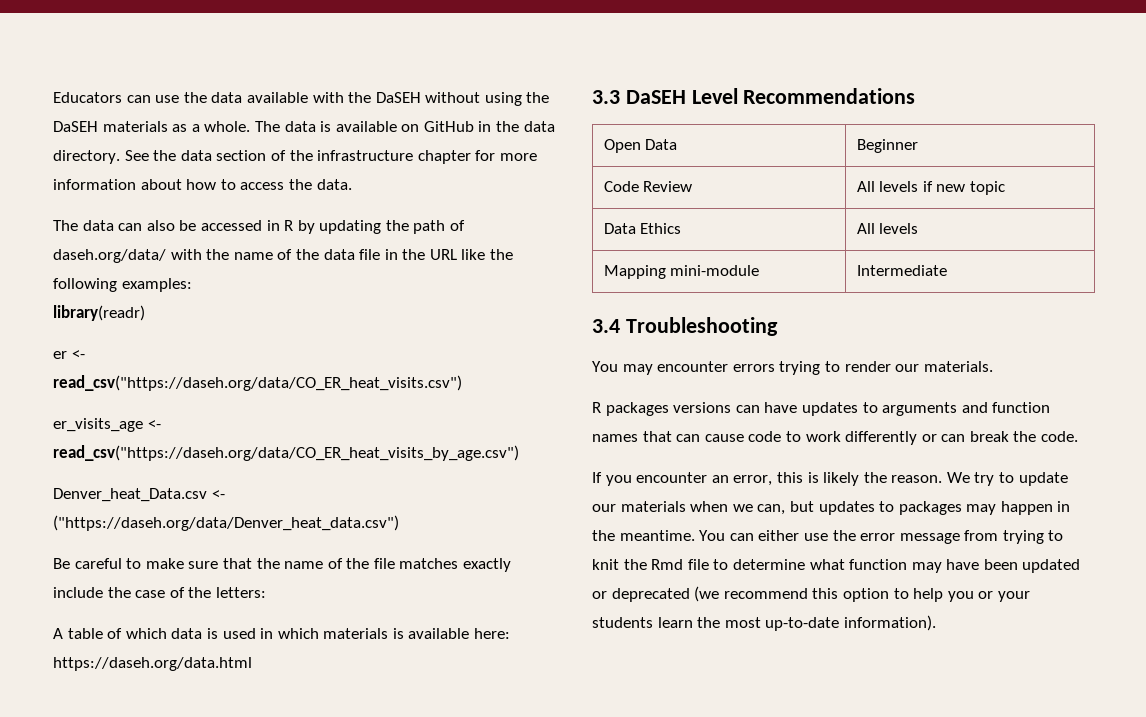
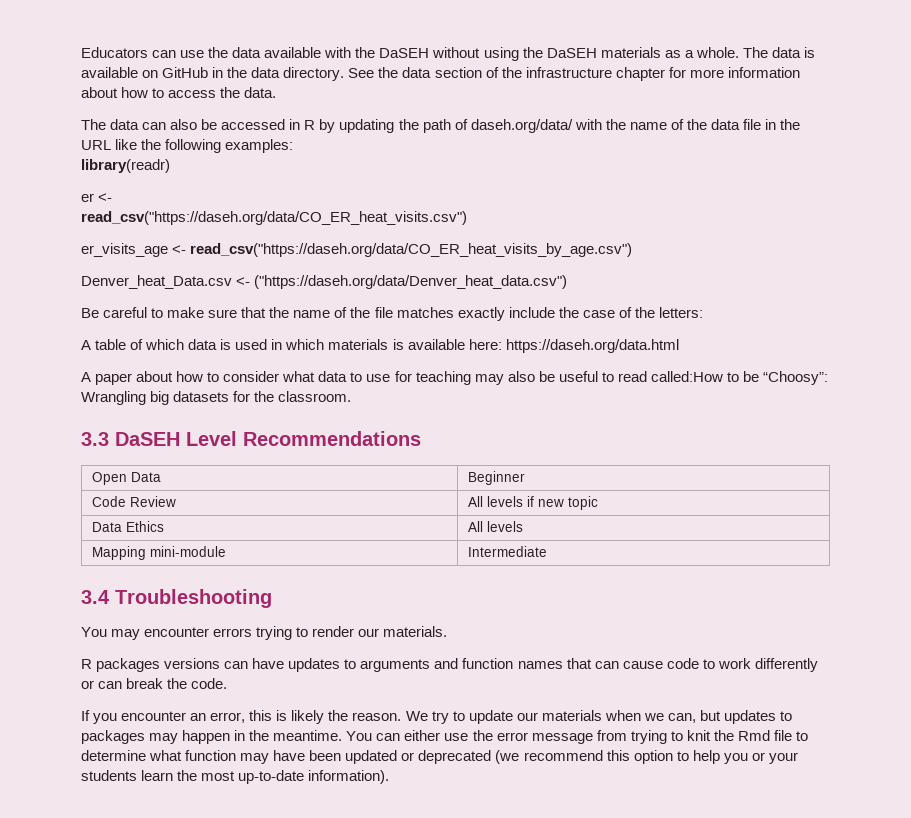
+ A paper about how to consider what data to use for teaching may also be useful to read called:How to be “Choosy”: Wrangling big datasets for the classroom.

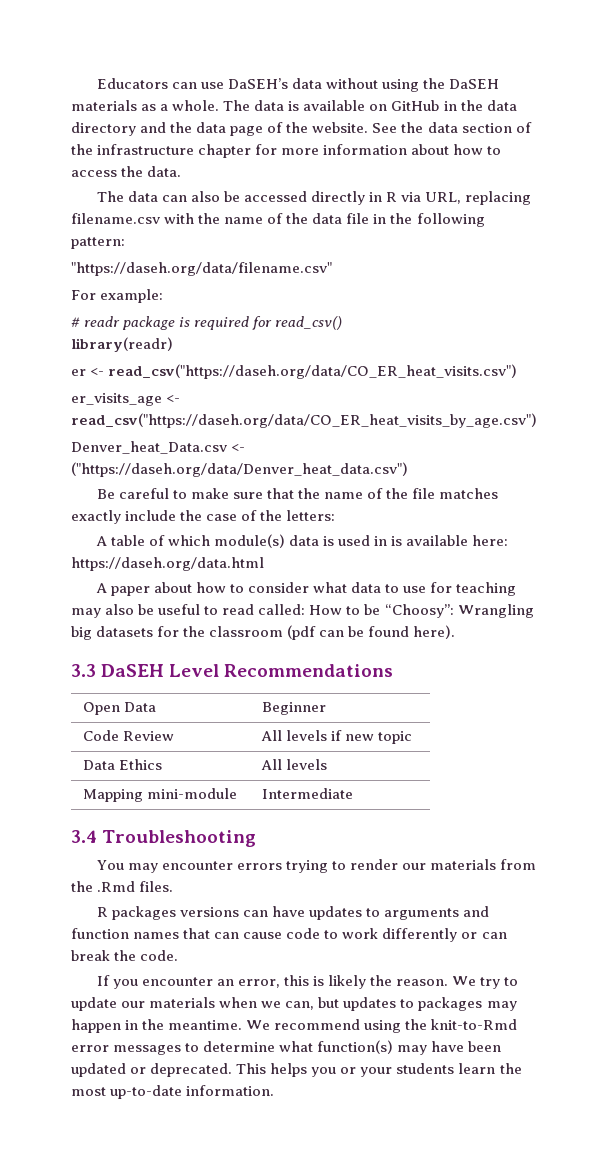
- Educators can use the data available with the DaSEH without using the DaSEH materials as a whole.
+ Educators can use DaSEH’s data without using the DaSEH materials as a whole.
- The data is available on GitHub in the data directory.
+ The data is available on GitHub in the data directory and the data page of the website.
- The data can also be accessed in R by updating the path of daseh.org/data/ with the name of the data file in the URL like the following examples:
+ The data can also be accessed directly in R via URL, replacing filename.csv with the name of the data file in the following pattern:
+ "https://daseh.org/data/filename.csv"
+ For example:
+ # readr package is required for read_csv()
- er <-
- read_csv("https://daseh.org/data/CO_ER_heat_visits.csv")
+ er <- read_csv("https://daseh.org/data/CO_ER_heat_visits.csv")
- A table of which data is used in which materials is available here: https://daseh.org/data.html
+ A table of which module(s) data is used in is available here: https://daseh.org/data.html
- A paper about how to consider what data to use for teaching may also be useful to read called:How to be “Choosy”: Wrangling big datasets for the classroom.
+ A paper about how to consider what data to use for teaching may also be useful to read called: How to be “Choosy”: Wrangling big datasets for the classroom (pdf can be found here).
- You may encounter errors trying to render our materials.
+ You may encounter errors trying to render our materials from the .Rmd files.
- You can either use the error message from trying to knit the Rmd file to determine what function may have been updated or deprecated (we recommend this option to help you or your students learn the most up-to-date information).
+ We recommend using the knit-to-Rmd error messages to determine what function(s) may have been updated or deprecated. This helps you or your students learn the most up-to-date information.

